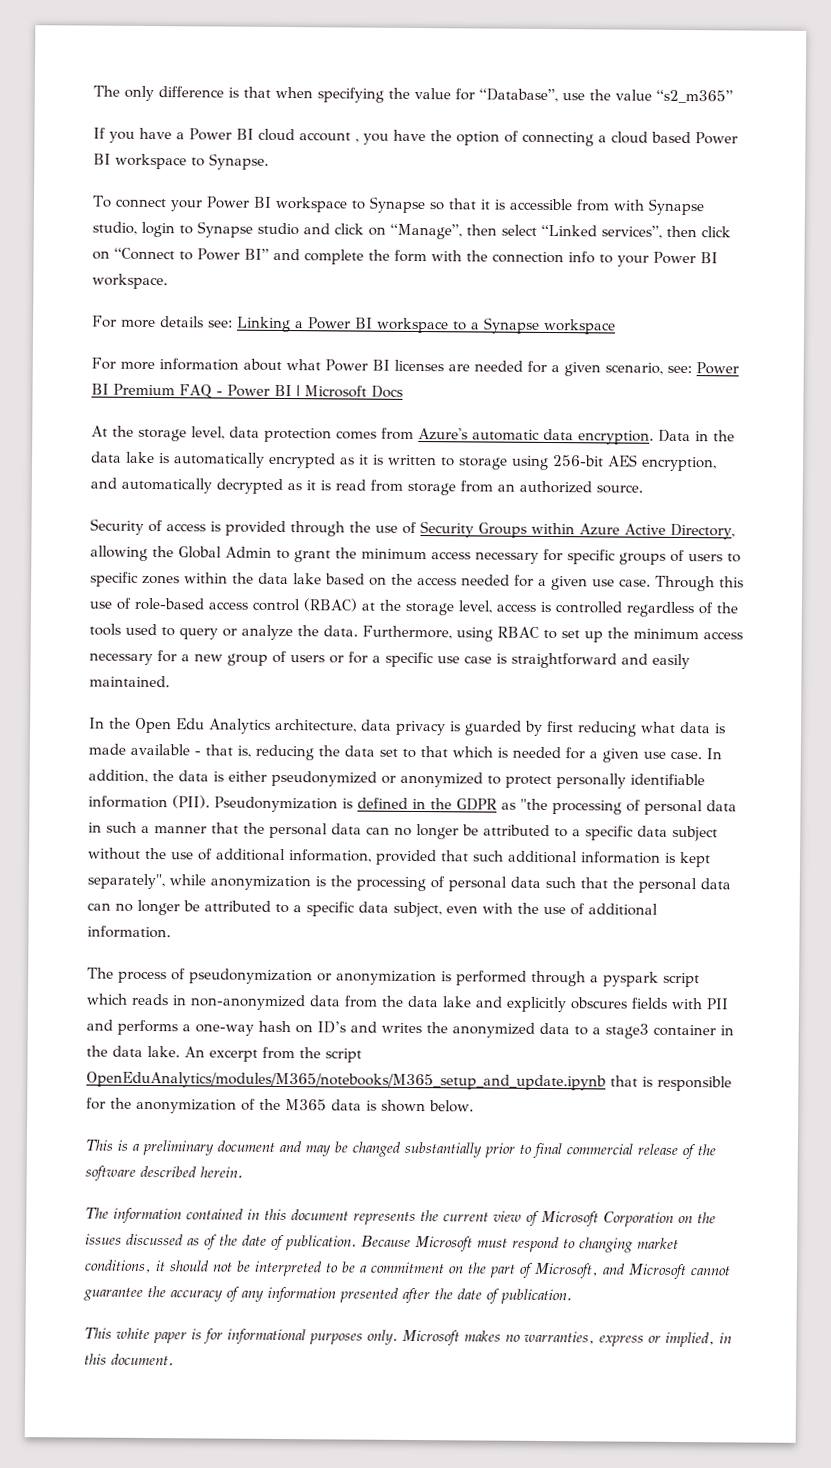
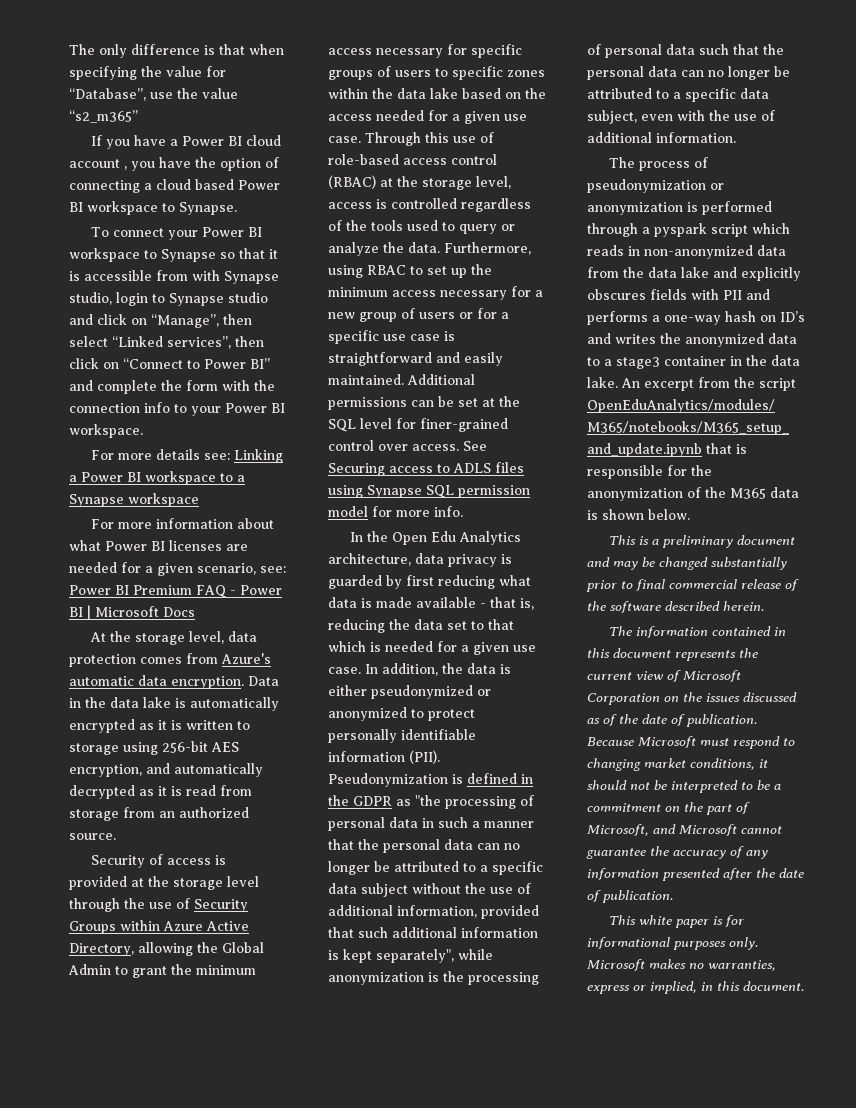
- Security of access is provided through the use of Security Groups within Azure Active Directory, allowing the Global Admin to grant the minimum access necessary for specific groups of users to specific zones within the data lake based on the access needed for a given use case.
+ Security of access is provided at the storage level through the use of Security Groups within Azure Active Directory, allowing the Global Admin to grant the minimum access necessary for specific groups of users to specific zones within the data lake based on the access needed for a given use case.
+ Additional permissions can be set at the SQL level for finer-grained control over access. See Securing access to ADLS files using Synapse SQL permission model for more info.

